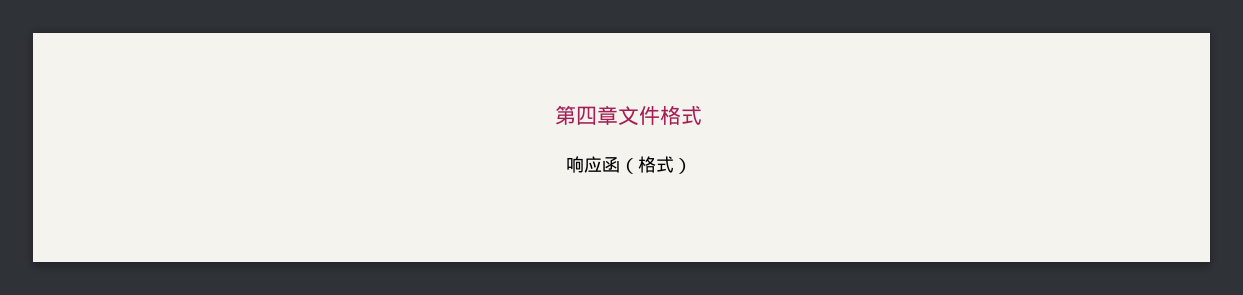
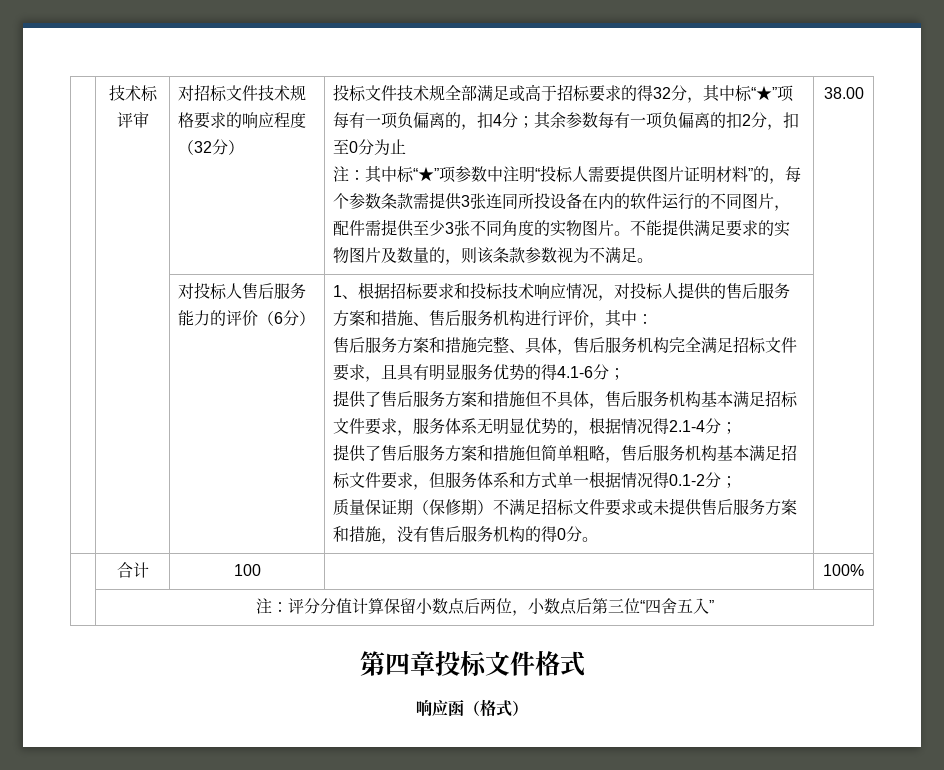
- 第四章文件格式
+ 技术标评审 | 对招标文件技术规格要求的响应程度（32分） | 投标文件技术规全部满足或高于招标要求的得32分，其中标“★”项每有一项负偏离的，扣4分；其余参数每有一项负偏离的扣2分，扣至0分为止
+ 注：其中标“★”项参数中注明“投标人需要提供图片证明材料”的，每个参数条款需提供3张连同所投设备在内的软件运行的不同图片，配件需提供至少3张不同角度的实物图片。不能提供满足要求的实物图片及数量的，则该条款参数视为不满足。 | 38.00
+ | | 对投标人售后服务能力的评价（6分） | 1、根据招标要求和投标技术响应情况，对投标人提供的售后服务方案和措施、售后服务机构进行评价，其中：
+ 售后服务方案和措施完整、具体，售后服务机构完全满足招标文件要求，且具有明显服务优势的得4.1-6分；
+ 提供了售后服务方案和措施但不具体，售后服务机构基本满足招标文件要求，服务体系无明显优势的，根据情况得2.1-4分；
+ 提供了售后服务方案和措施但简单粗略，售后服务机构基本满足招标文件要求，但服务体系和方式单一根据情况得0.1-2分；
+ 质量保证期（保修期）不满足招标文件要求或未提供售后服务方案和措施，没有售后服务机构的得0分。 |
+ | 合计 | 100 | | 100%
+ | 注：评分分值计算保留小数点后两位，小数点后第三位“四舍五入”
+ 第四章投标文件格式

